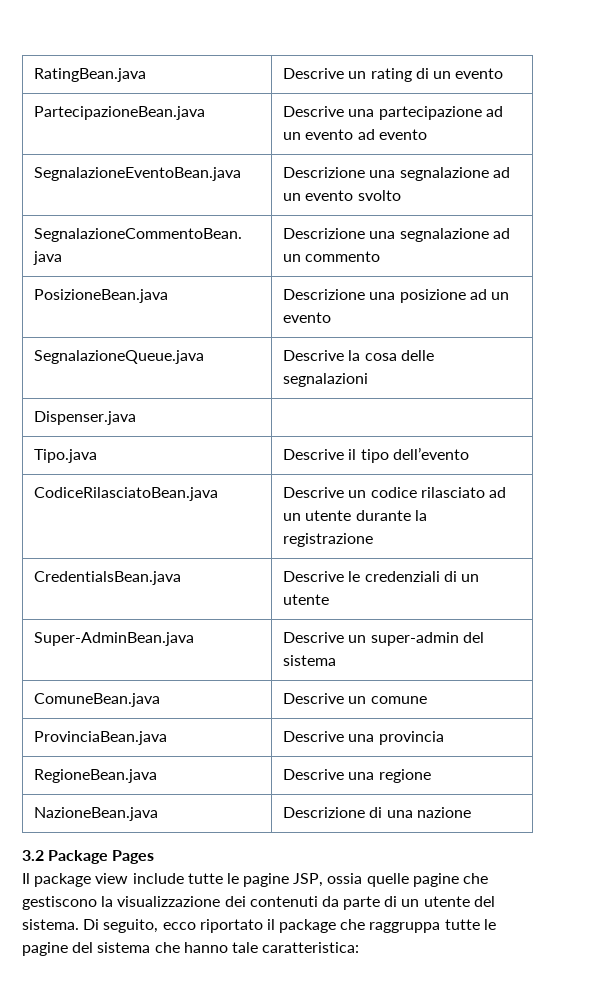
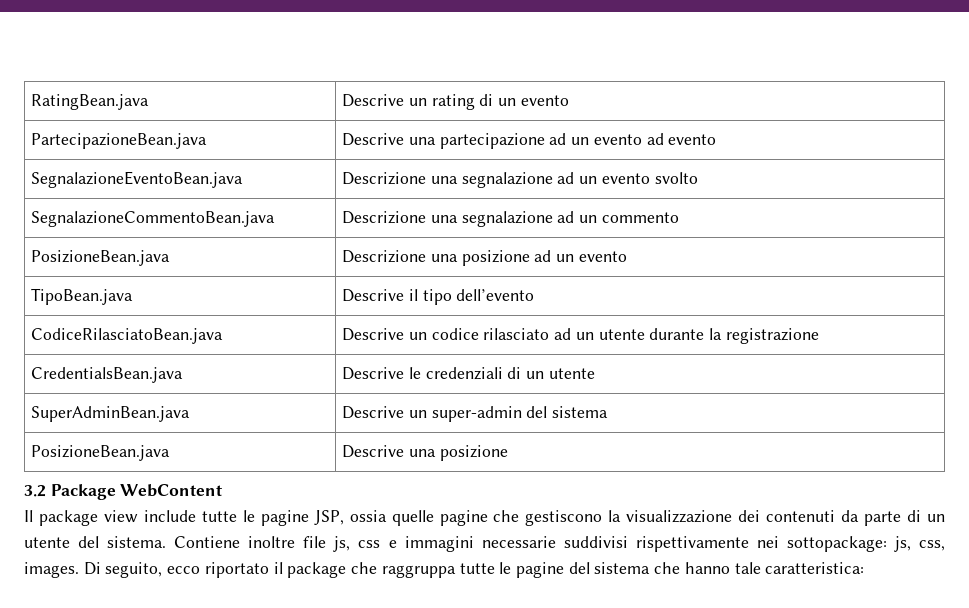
- SegnalazioneQueue.java | Descrive la cosa delle segnalazioni
- Dispenser.java |
- Tipo.java | Descrive il tipo dell’evento
+ TipoBean.java | Descrive il tipo dell’evento
- Super-AdminBean.java | Descrive un super-admin del sistema
+ SuperAdminBean.java | Descrive un super-admin del sistema
- ComuneBean.java | Descrive un comune
- ProvinciaBean.java | Descrive una provincia
- RegioneBean.java | Descrive una regione
- NazioneBean.java | Descrizione di una nazione
+ PosizioneBean.java | Descrive una posizione
- 3.2 Package Pages
+ 3.2 Package WebContent
+ Contiene inoltre file js, css e immagini necessarie suddivisi rispettivamente nei sottopackage: js, css, images.

